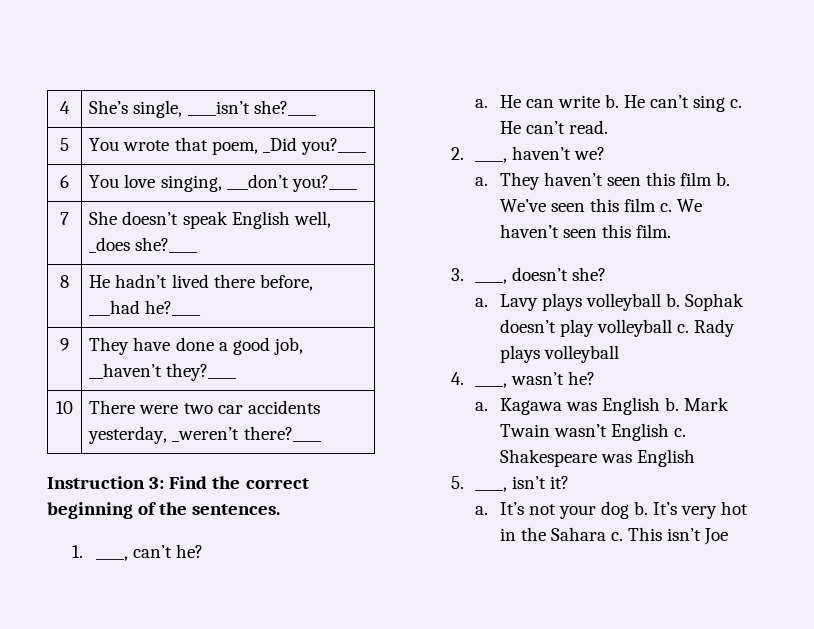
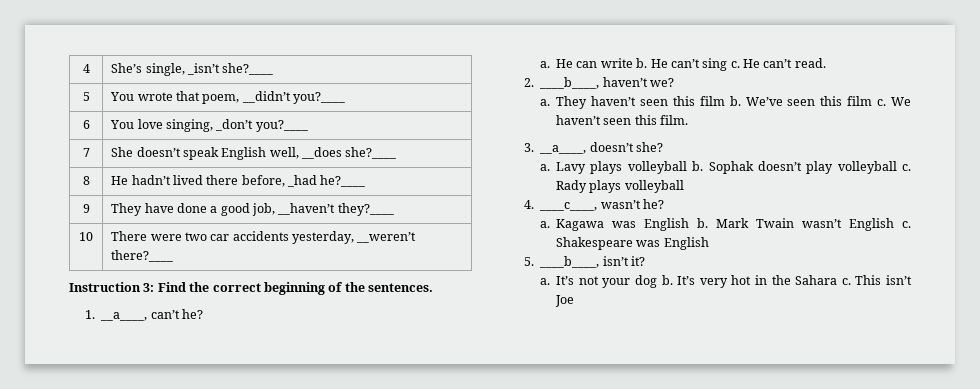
- 4 | She’s single, ____isn’t she?____
+ 4 | She’s single, _isn’t she?____
- 5 | You wrote that poem, _Did you?____
+ 5 | You wrote that poem, __didn’t you?____
- 6 | You love singing, ___don’t you?____
+ 6 | You love singing, _don’t you?____
- 7 | She doesn’t speak English well, _does she?____
+ 7 | She doesn’t speak English well, __does she?____
- 8 | He hadn’t lived there before, ___had he?____
+ 8 | He hadn’t lived there before, _had he?____
- 10 | There were two car accidents yesterday, _weren’t there?____
+ 10 | There were two car accidents yesterday, __weren’t there?____
- 1. ____, can’t he?
+ 1. __a____, can’t he?
- 2. ____, haven’t we?
+ 2. ____b____, haven’t we?
- 3. ____, doesn’t she?
+ 3. __a____, doesn’t she?
- 4. ____, wasn’t he?
+ 4. ____c____, wasn’t he?
- 5. ____, isn’t it?
+ 5. ____b____, isn’t it?

